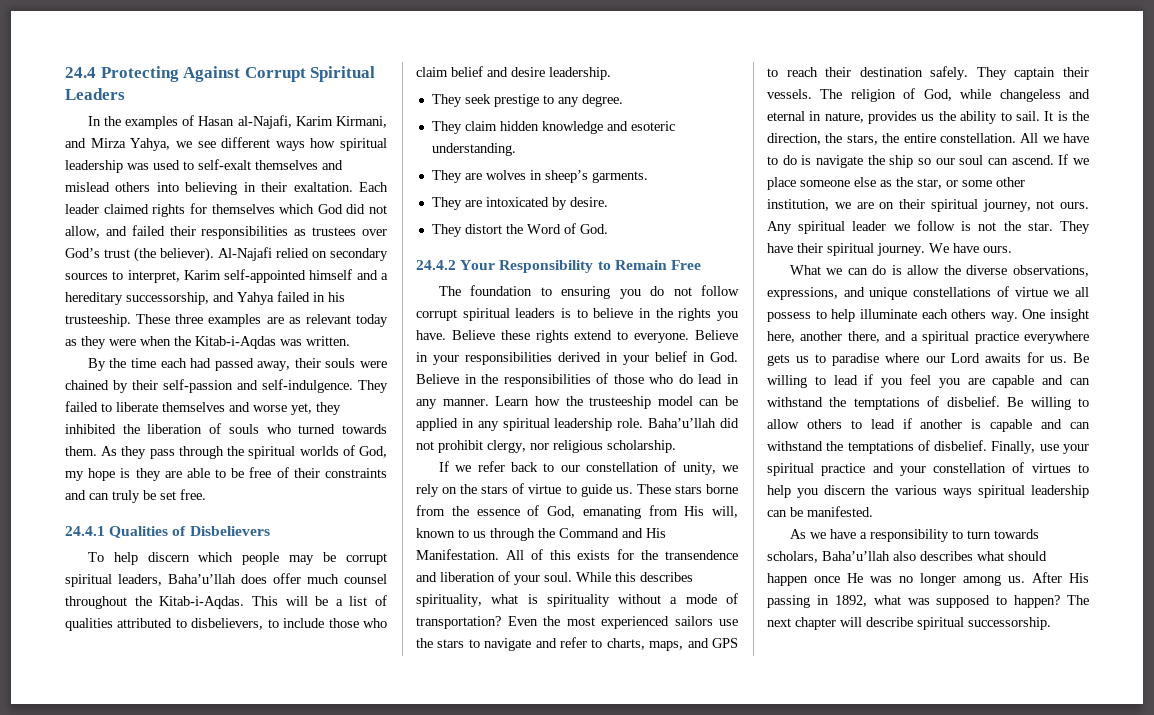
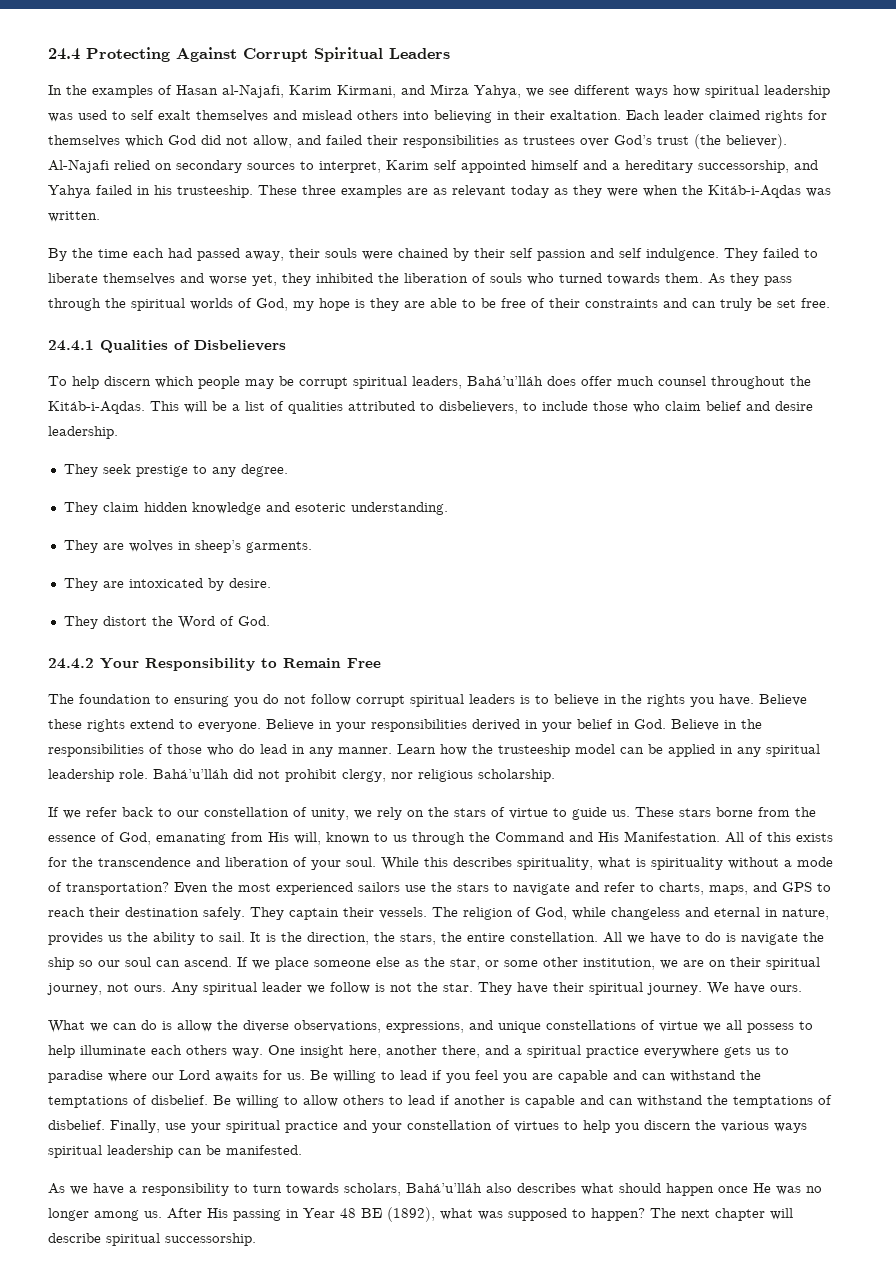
- In the examples of Hasan al-Najafi, Karim Kirmani, and Mirza Yahya, we see different ways how spiritual leadership was used to self-exalt themselves and mislead others into believing in their exaltation.
+ In the examples of Hasan al-Najafi, Karim Kirmani, and Mirza Yahya, we see different ways how spiritual leadership was used to self exalt themselves and mislead others into believing in their exaltation.
- Al-Najafi relied on secondary sources to interpret, Karim self-appointed himself and a hereditary successorship, and Yahya failed in his trusteeship.
+ Al-Najafi relied on secondary sources to interpret, Karim self appointed himself and a hereditary successorship, and Yahya failed in his trusteeship.
- These three examples are as relevant today as they were when the Kitab-i-Aqdas was written.
+ These three examples are as relevant today as they were when the Kitáb-i-Aqdas was written.
- By the time each had passed away, their souls were chained by their self-passion and self-indulgence.
+ By the time each had passed away, their souls were chained by their self passion and self indulgence.
- To help discern which people may be corrupt spiritual leaders, Baha’u’llah does offer much counsel throughout the Kitab-i-Aqdas.
+ To help discern which people may be corrupt spiritual leaders, Bahá’u’lláh does offer much counsel throughout the Kitáb-i-Aqdas.
- Baha’u’llah did not prohibit clergy, nor religious scholarship.
+ Bahá’u’lláh did not prohibit clergy, nor religious scholarship.
- All of this exists for the transendence and liberation of your soul.
+ All of this exists for the transcendence and liberation of your soul.
- As we have a responsibility to turn towards scholars, Baha’u’llah also describes what should happen once He was no longer among us.
+ As we have a responsibility to turn towards scholars, Bahá’u’lláh also describes what should happen once He was no longer among us.
- After His passing in 1892, what was supposed to happen?
+ After His passing in Year 48 BE (1892), what was supposed to happen?

